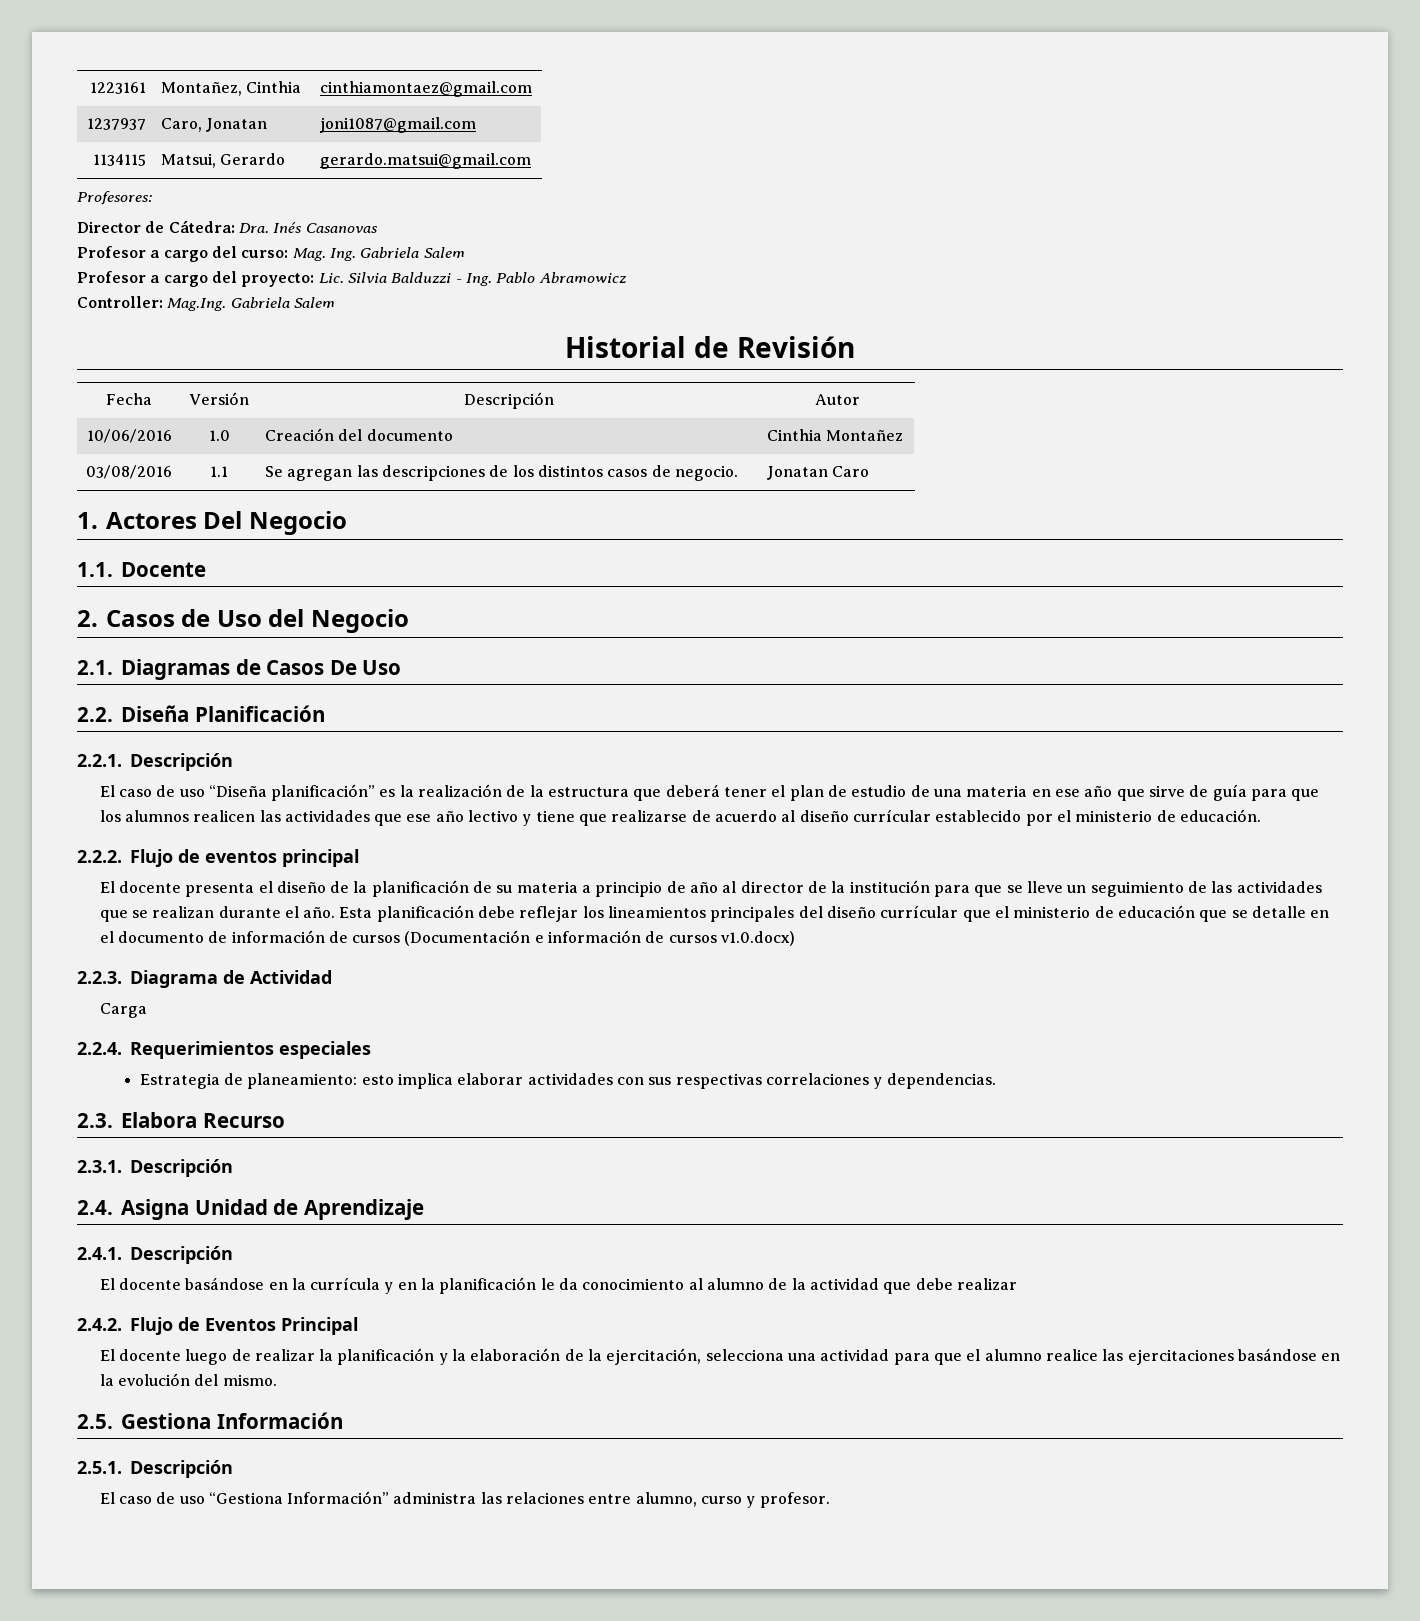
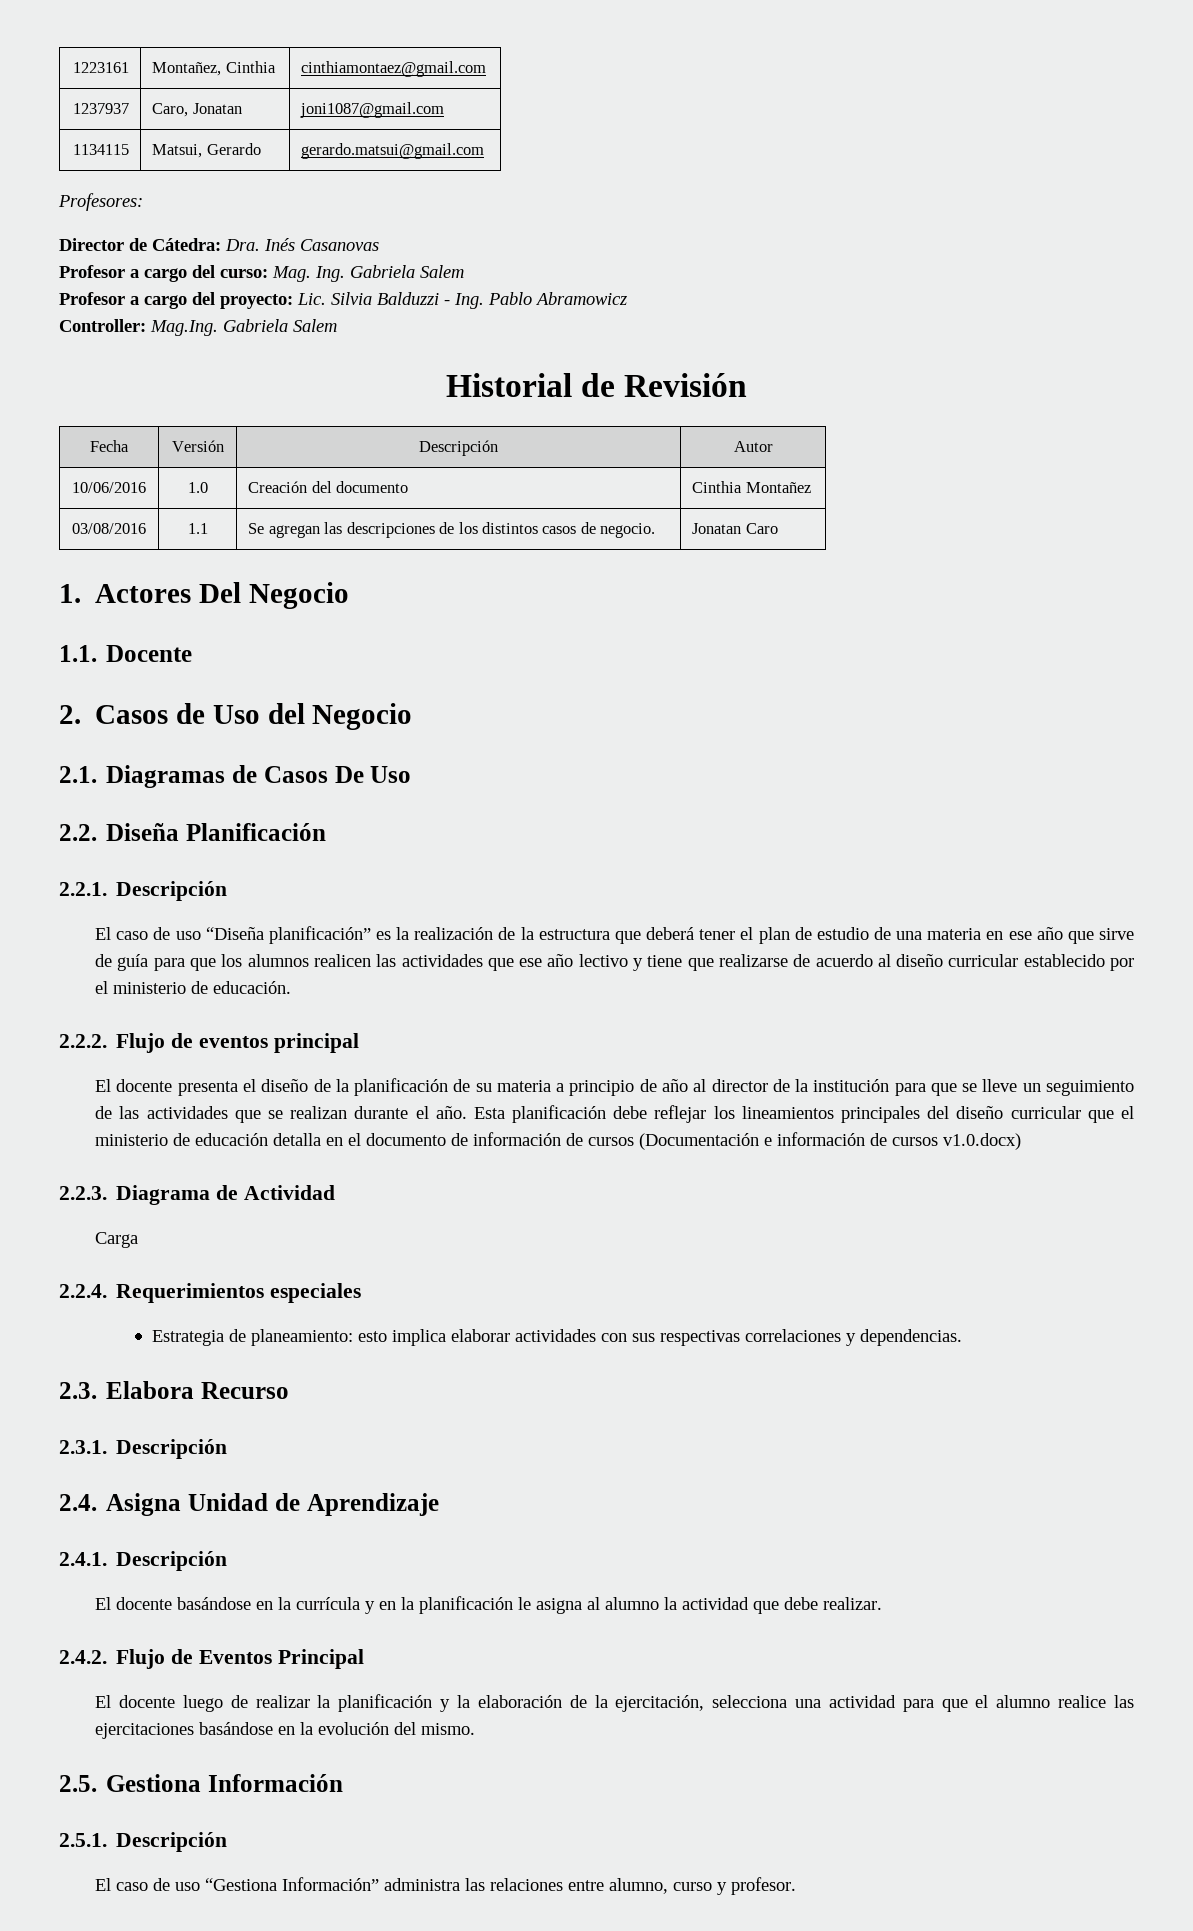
- El caso de uso “Diseña planificación” es la realización de la estructura que deberá tener el plan de estudio de una materia en ese año que sirve de guía para que los alumnos realicen las actividades que ese año lectivo y tiene que realizarse de acuerdo al diseño currícular establecido por el ministerio de educación.
+ El caso de uso “Diseña planificación” es la realización de la estructura que deberá tener el plan de estudio de una materia en ese año que sirve de guía para que los alumnos realicen las actividades que ese año lectivo y tiene que realizarse de acuerdo al diseño curricular establecido por el ministerio de educación.
- Esta planificación debe reflejar los lineamientos principales del diseño currícular que el ministerio de educación que se detalle en el documento de información de cursos (Documentación e información de cursos v1.0.docx)
+ Esta planificación debe reflejar los lineamientos principales del diseño curricular que el ministerio de educación detalla en el documento de información de cursos (Documentación e información de cursos v1.0.docx)
- El docente basándose en la currícula y en la planificación le da conocimiento al alumno de la actividad que debe realizar
+ El docente basándose en la currícula y en la planificación le asigna al alumno la actividad que debe realizar.

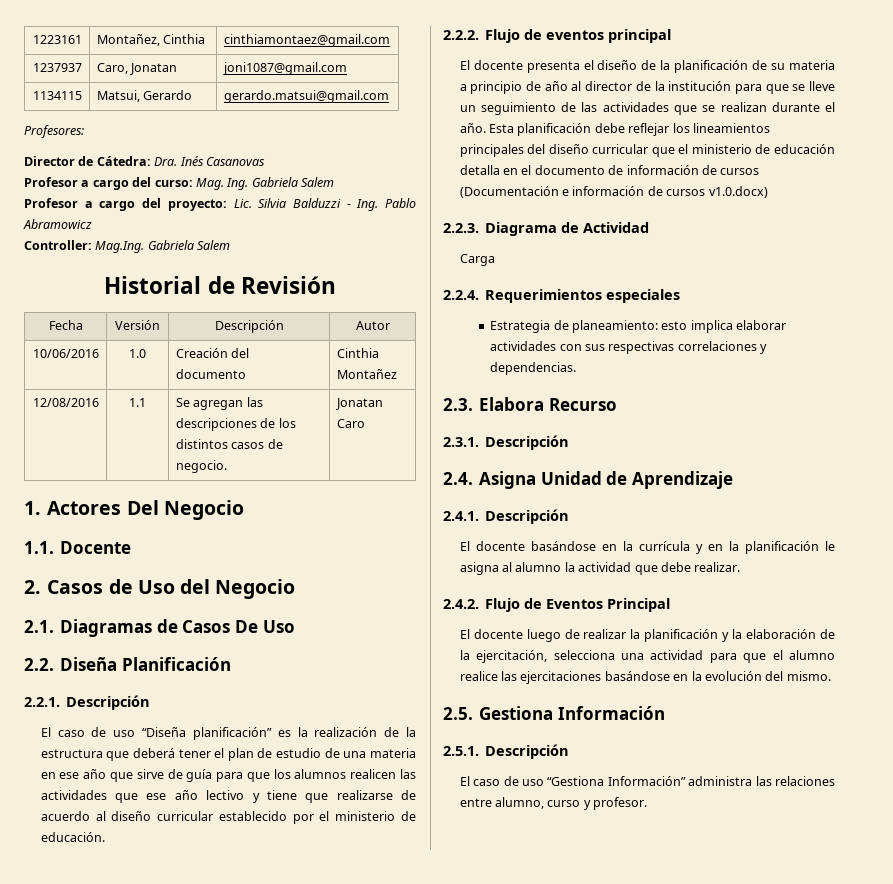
- 03/08/2016 | 1.1 | Se agregan las descripciones de los distintos casos de negocio. | Jonatan Caro
+ 12/08/2016 | 1.1 | Se agregan las descripciones de los distintos casos de negocio. | Jonatan Caro

